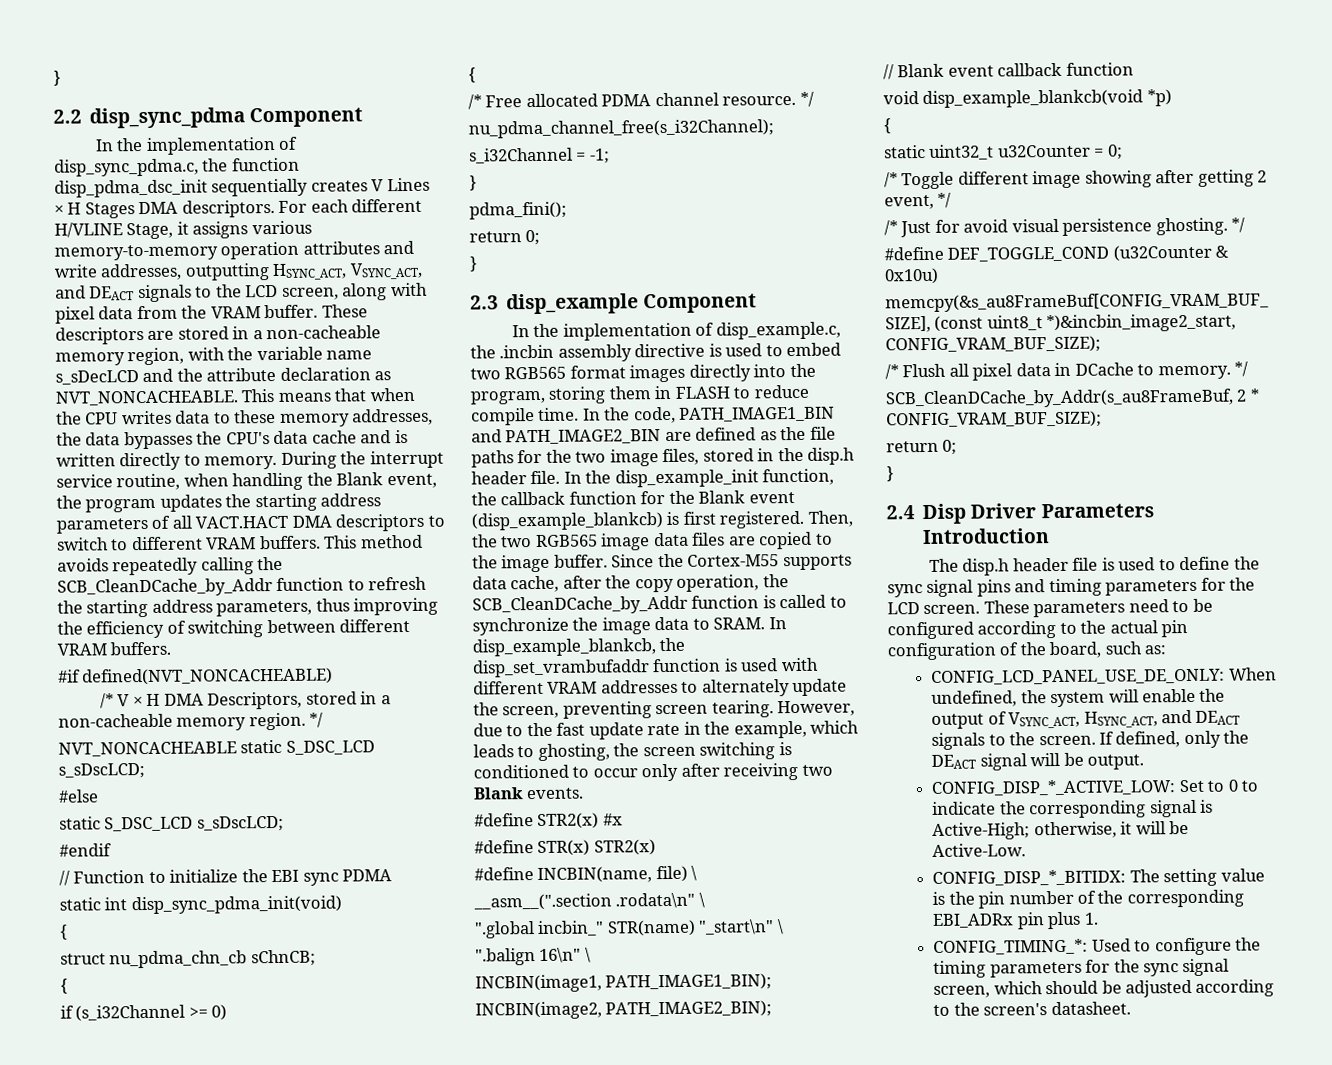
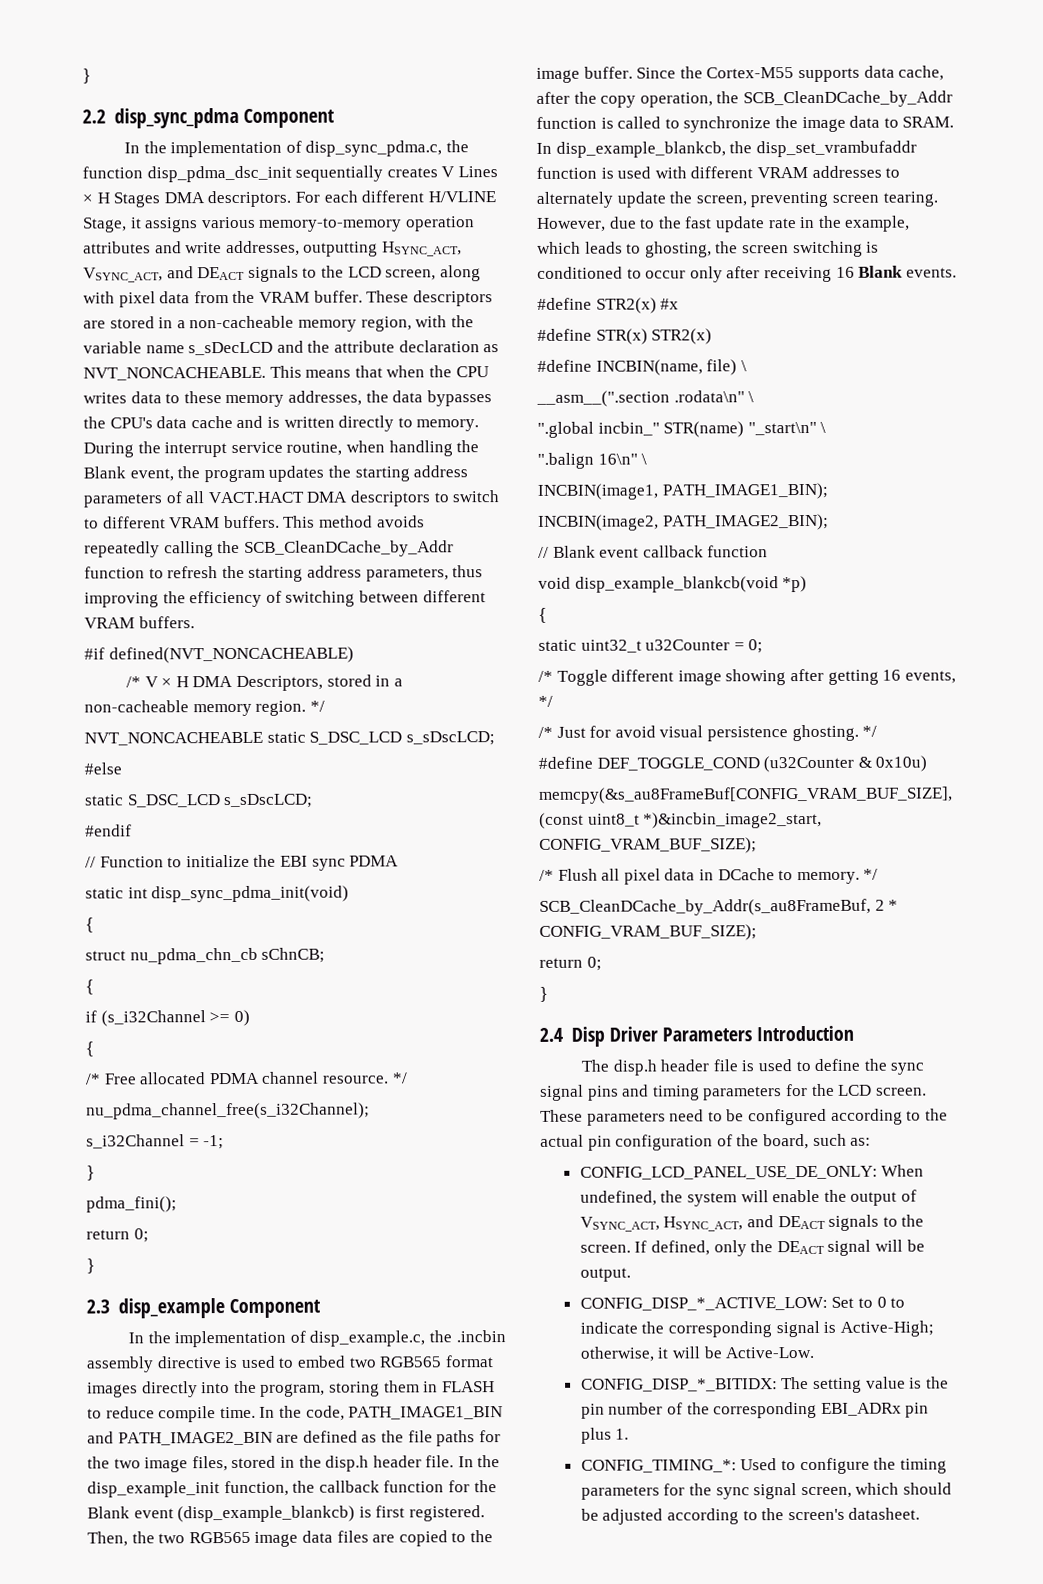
- However, due to the fast update rate in the example, which leads to ghosting, the screen switching is conditioned to occur only after receiving two Blank events.
+ However, due to the fast update rate in the example, which leads to ghosting, the screen switching is conditioned to occur only after receiving 16 Blank events.
- /* Toggle different image showing after getting 2 event, */
+ /* Toggle different image showing after getting 16 events, */

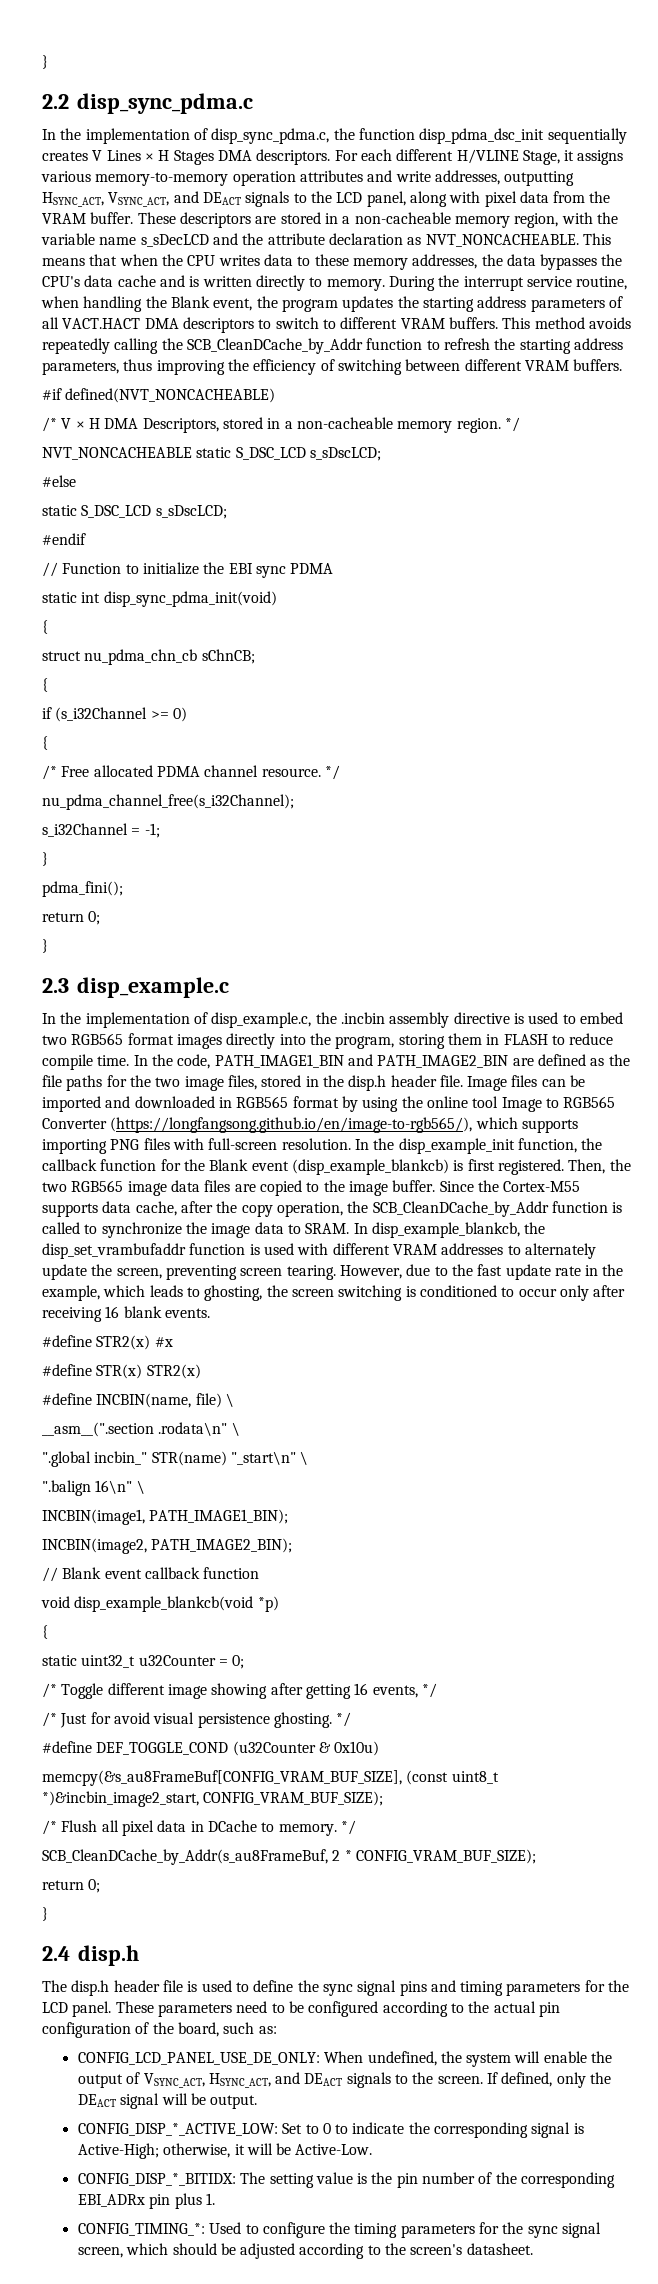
- 2.2 disp_sync_pdma Component
+ 2.2 disp_sync_pdma.c
- For each different H/VLINE Stage, it assigns various memory-to-memory operation attributes and write addresses, outputting HSYNC_ACT, VSYNC_ACT, and DEACT signals to the LCD screen, along with pixel data from the VRAM buffer.
+ For each different H/VLINE Stage, it assigns various memory-to-memory operation attributes and write addresses, outputting HSYNC_ACT, VSYNC_ACT, and DEACT signals to the LCD panel, along with pixel data from the VRAM buffer.
- 2.3 disp_example Component
+ 2.3 disp_example.c
+ Image files can be imported and downloaded in RGB565 format by using the online tool Image to RGB565 Converter (https://longfangsong.github.io/en/image-to-rgb565/), which supports importing PNG files with full-screen resolution.
- However, due to the fast update rate in the example, which leads to ghosting, the screen switching is conditioned to occur only after receiving 16 Blank events.
+ However, due to the fast update rate in the example, which leads to ghosting, the screen switching is conditioned to occur only after receiving 16 blank events.
- 2.4 Disp Driver Parameters Introduction
+ 2.4 disp.h
- The disp.h header file is used to define the sync signal pins and timing parameters for the LCD screen.
+ The disp.h header file is used to define the sync signal pins and timing parameters for the LCD panel.

